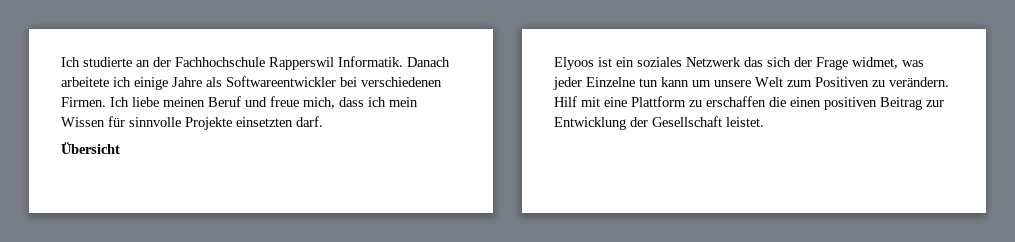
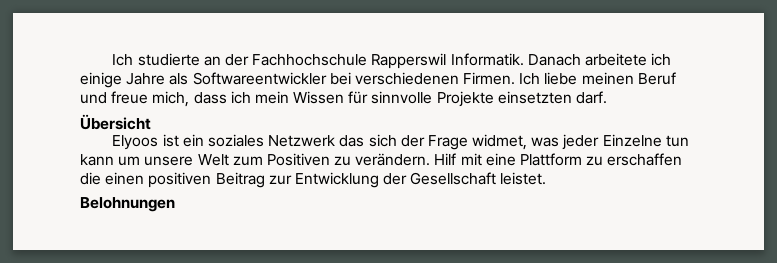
+ Belohnungen

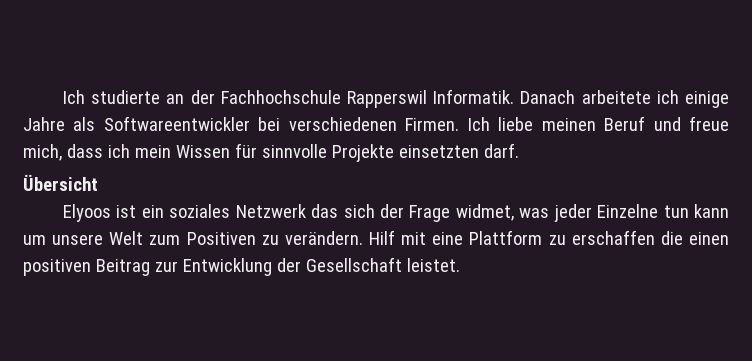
- Belohnungen

